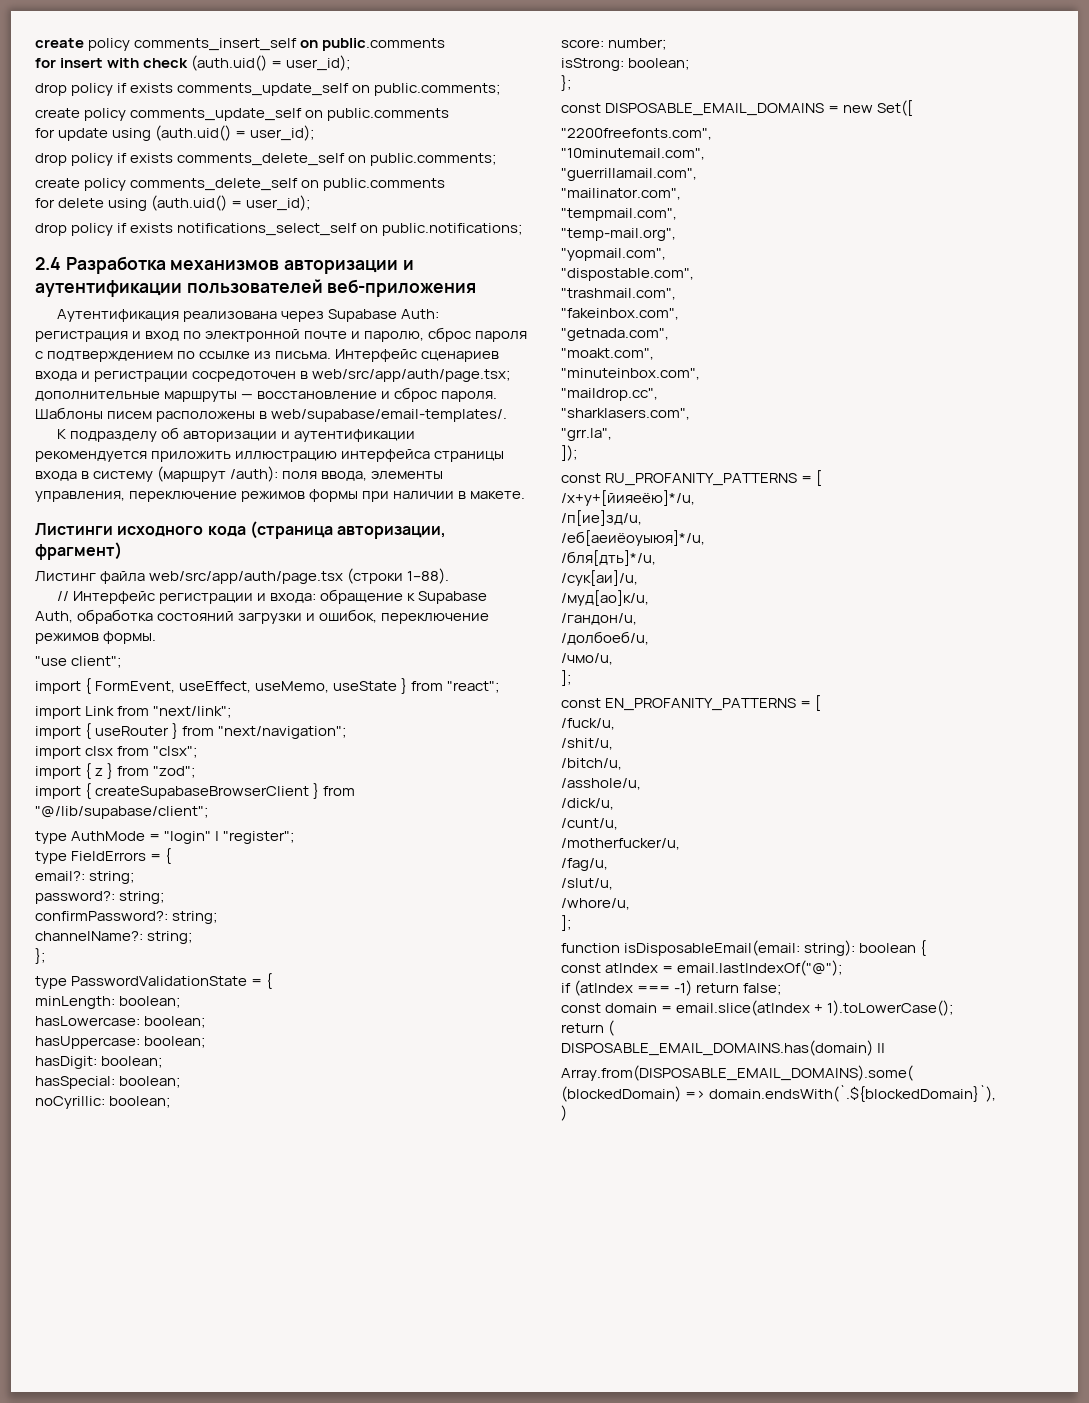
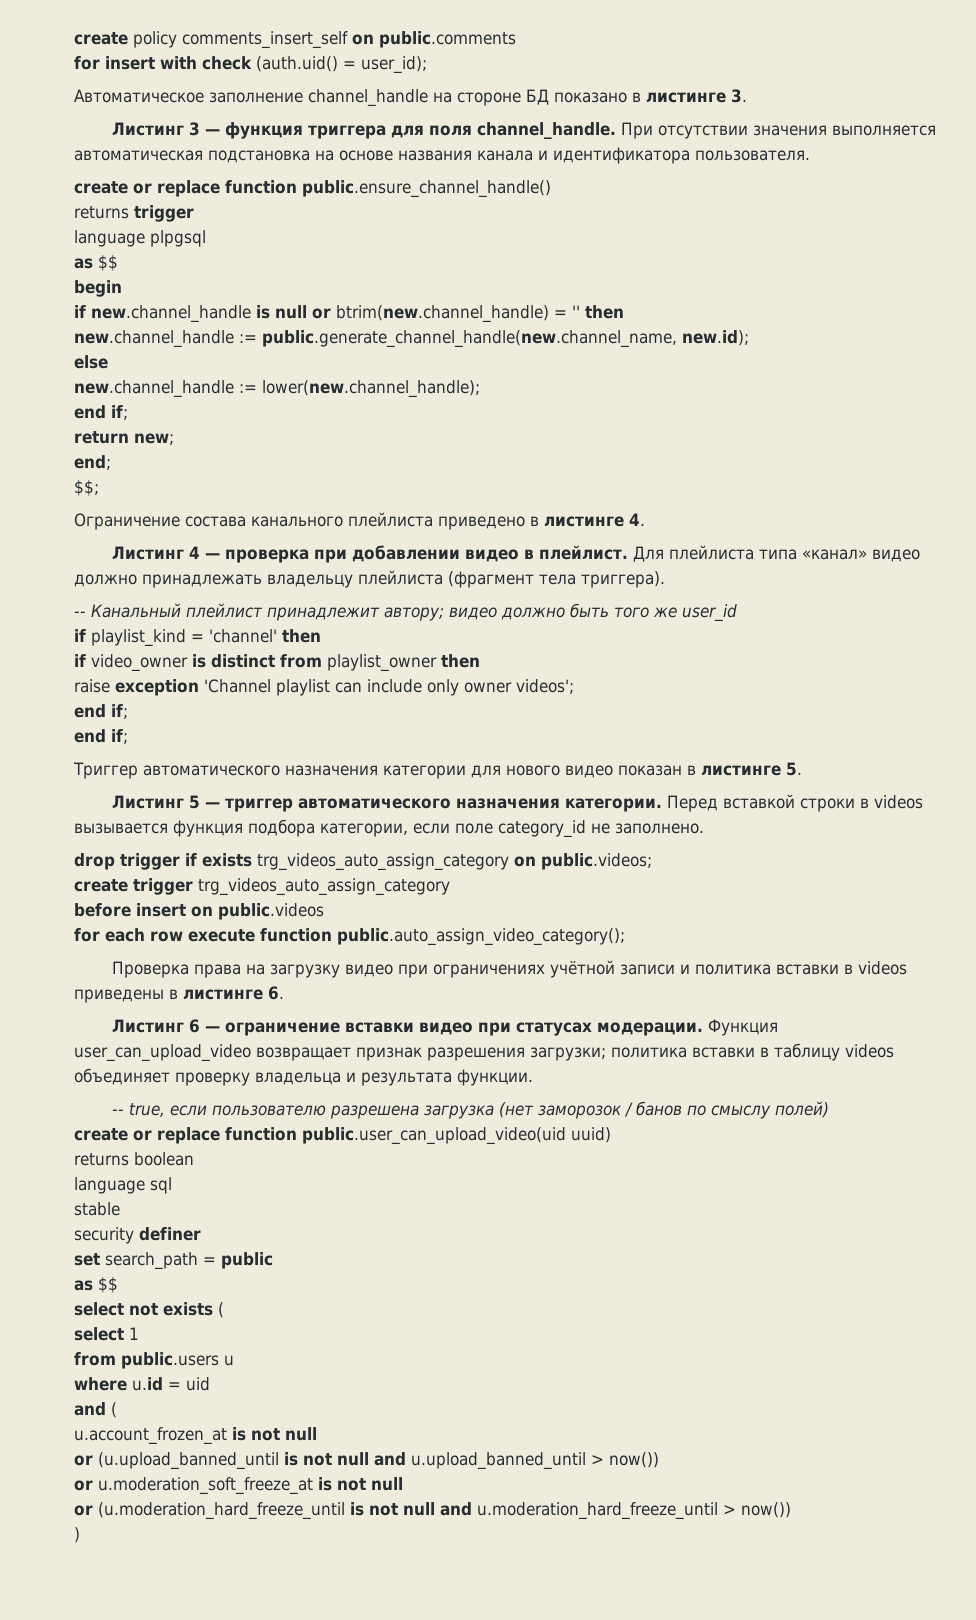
- drop policy if exists comments_update_self on public.comments;
- create policy comments_update_self on public.comments
- for update using (auth.uid() = user_id);
- drop policy if exists comments_delete_self on public.comments;
- create policy comments_delete_self on public.comments
- for delete using (auth.uid() = user_id);
- drop policy if exists notifications_select_self on public.notifications;
- 2.4 Разработка механизмов авторизации и аутентификации пользователей веб-приложения
- Аутентификация реализована через Supabase Auth: регистрация и вход по электронной почте и паролю, сброс пароля с подтверждением по ссылке из письма. Интерфейс сценариев входа и регистрации сосредоточен в web/src/app/auth/page.tsx; дополнительные маршруты — восстановление и сброс пароля. Шаблоны писем расположены в web/supabase/email-templates/.
- К подразделу об авторизации и аутентификации рекомендуется приложить иллюстрацию интерфейса страницы входа в систему (маршрут /auth): поля ввода, элементы управления, переключение режимов формы при наличии в макете.
- Листинги исходного кода (страница авторизации, фрагмент)
- Листинг файла web/src/app/auth/page.tsx (строки 1–88).
- // Интерфейс регистрации и входа: обращение к Supabase Auth, обработка состояний загрузки и ошибок, переключение режимов формы.
- "use client";
- import { FormEvent, useEffect, useMemo, useState } from "react";
- import Link from "next/link";
- import { useRouter } from "next/navigation";
- import clsx from "clsx";
- import { z } from "zod";
- import { createSupabaseBrowserClient } from "@/lib/supabase/client";
- type AuthMode = "login" | "register";
- type FieldErrors = {
- email?: string;
- password?: string;
- confirmPassword?: string;
- channelName?: string;
- };
- type PasswordValidationState = {
- minLength: boolean;
- hasLowercase: boolean;
- hasUppercase: boolean;
- hasDigit: boolean;
- hasSpecial: boolean;
- noCyrillic: boolean;
- score: number;
- isStrong: boolean;
- };
- const DISPOSABLE_EMAIL_DOMAINS = new Set([
- "2200freefonts.com",
- "10minutemail.com",
- "guerrillamail.com",
- "mailinator.com",
- "tempmail.com",
- "temp-mail.org",
- "yopmail.com",
- "dispostable.com",
- "trashmail.com",
- "fakeinbox.com",
- "getnada.com",
- "moakt.com",
- "minuteinbox.com",
- "maildrop.cc",
- "sharklasers.com",
- "grr.la",
- ]);
- const RU_PROFANITY_PATTERNS = [
- /х+у+[йияеёю]*/u,
- /п[ие]зд/u,
- /еб[аеиёоуыюя]*/u,
- /бля[дть]*/u,
- /сук[аи]/u,
- /муд[ао]к/u,
- /гандон/u,
- /долбоеб/u,
- /чмо/u,
- ];
- const EN_PROFANITY_PATTERNS = [
- /fuck/u,
- /shit/u,
- /bitch/u,
- /asshole/u,
- /dick/u,
- /cunt/u,
- /motherfucker/u,
- /fag/u,
- /slut/u,
- /whore/u,
- ];
- function isDisposableEmail(email: string): boolean {
- const atIndex = email.lastIndexOf("@");
- if (atIndex === -1) return false;
- const domain = email.slice(atIndex + 1).toLowerCase();
- return (
- DISPOSABLE_EMAIL_DOMAINS.has(domain) ||
- Array.from(DISPOSABLE_EMAIL_DOMAINS).some(
- (blockedDomain) => domain.endsWith(`.${blockedDomain}`),
+ Автоматическое заполнение channel_handle на стороне БД показано в листинге 3.
+ Листинг 3 — функция триггера для поля channel_handle. При отсутствии значения выполняется автоматическая подстановка на основе названия канала и идентификатора пользователя.
+ create or replace function public.ensure_channel_handle()
+ returns trigger
+ language plpgsql
+ as $$
+ begin
+ if new.channel_handle is null or btrim(new.channel_handle) = '' then
+ new.channel_handle := public.generate_channel_handle(new.channel_name, new.id);
+ else
+ new.channel_handle := lower(new.channel_handle);
+ end if;
+ return new;
+ end;
+ $$;
+ Ограничение состава канального плейлиста приведено в листинге 4.
+ Листинг 4 — проверка при добавлении видео в плейлист. Для плейлиста типа «канал» видео должно принадлежать владельцу плейлиста (фрагмент тела триггера).
+ -- Канальный плейлист принадлежит автору; видео должно быть того же user_id
+ if playlist_kind = 'channel' then
+ if video_owner is distinct from playlist_owner then
+ raise exception 'Channel playlist can include only owner videos';
+ end if;
+ end if;
+ Триггер автоматического назначения категории для нового видео показан в листинге 5.
+ Листинг 5 — триггер автоматического назначения категории. Перед вставкой строки в videos вызывается функция подбора категории, если поле category_id не заполнено.
+ drop trigger if exists trg_videos_auto_assign_category on public.videos;
+ create trigger trg_videos_auto_assign_category
+ before insert on public.videos
+ for each row execute function public.auto_assign_video_category();
+ Проверка права на загрузку видео при ограничениях учётной записи и политика вставки в videos приведены в листинге 6.
+ Листинг 6 — ограничение вставки видео при статусах модерации. Функция user_can_upload_video возвращает признак разрешения загрузки; политика вставки в таблицу videos объединяет проверку владельца и результата функции.
+ -- true, если пользователю разрешена загрузка (нет заморозок / банов по смыслу полей)
+ create or replace function public.user_can_upload_video(uid uuid)
+ returns boolean
+ language sql
+ stable
+ security definer
+ set search_path = public
+ as $$
+ select not exists (
+ select 1
+ from public.users u
+ where u.id = uid
+ and (
+ u.account_frozen_at is not null
+ or (u.upload_banned_until is not null and u.upload_banned_until > now())
+ or u.moderation_soft_freeze_at is not null
+ or (u.moderation_hard_freeze_until is not null and u.moderation_hard_freeze_until > now())

